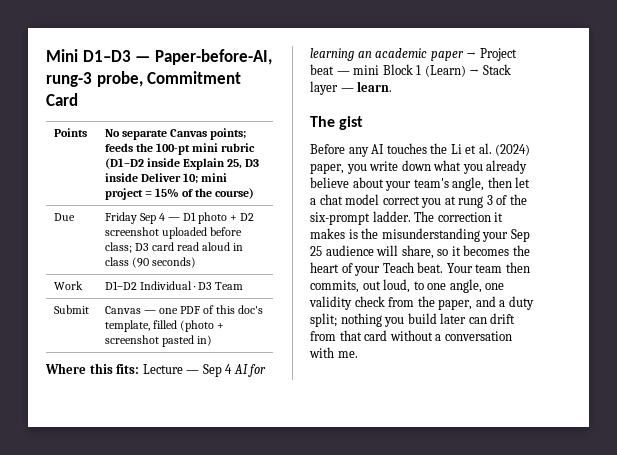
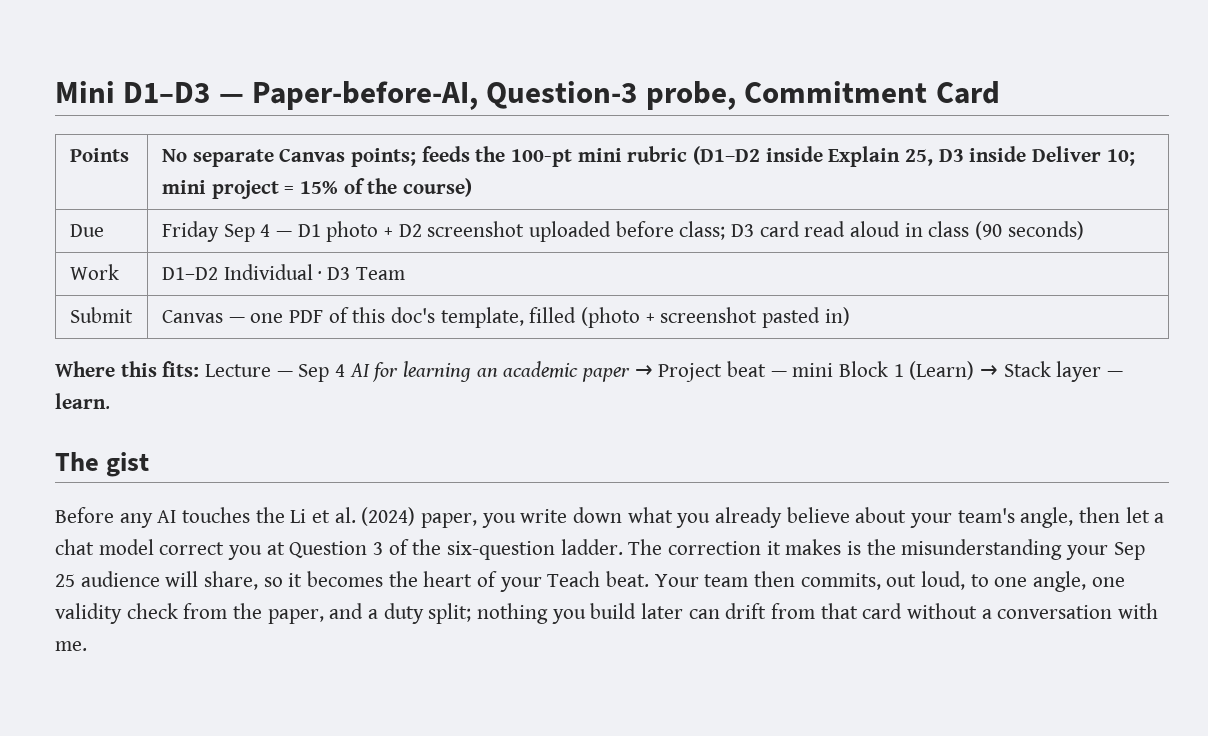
- Mini D1–D3 — Paper-before-AI, rung-3 probe, Commitment Card
+ Mini D1–D3 — Paper-before-AI, Question-3 probe, Commitment Card
- Before any AI touches the Li et al. (2024) paper, you write down what you already believe about your team's angle, then let a chat model correct you at rung 3 of the six-prompt ladder.
+ Before any AI touches the Li et al. (2024) paper, you write down what you already believe about your team's angle, then let a chat model correct you at Question 3 of the six-question ladder.

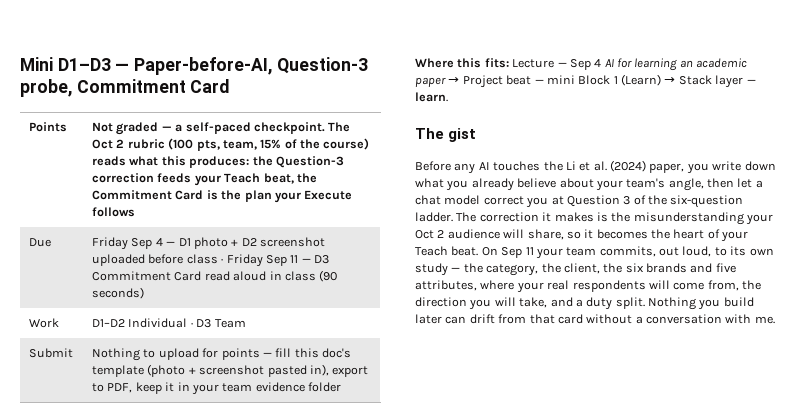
- Points | No separate Canvas points; feeds the 100-pt mini rubric (D1–D2 inside Explain 25, D3 inside Deliver 10; mini project = 15% of the course)
+ Points | Not graded — a self-paced checkpoint. The Oct 2 rubric (100 pts, team, 15% of the course) reads what this produces: the Question-3 correction feeds your Teach beat, the Commitment Card is the plan your Execute follows
- Due | Friday Sep 4 — D1 photo + D2 screenshot uploaded before class; D3 card read aloud in class (90 seconds)
+ Due | Friday Sep 4 — D1 photo + D2 screenshot uploaded before class · Friday Sep 11 — D3 Commitment Card read aloud in class (90 seconds)
- Submit | Canvas — one PDF of this doc's template, filled (photo + screenshot pasted in)
+ Submit | Nothing to upload for points — fill this doc's template (photo + screenshot pasted in), export to PDF, keep it in your team evidence folder
- The correction it makes is the misunderstanding your Sep 25 audience will share, so it becomes the heart of your Teach beat.
+ The correction it makes is the misunderstanding your Oct 2 audience will share, so it becomes the heart of your Teach beat.
- Your team then commits, out loud, to one angle, one validity check from the paper, and a duty split; nothing you build later can drift from that card without a conversation with me.
+ On Sep 11 your team commits, out loud, to its own study — the category, the client, the six brands and five attributes, where your real respondents will come from, the direction you will take, and a duty split. Nothing you build later can drift from that card without a conversation with me.

